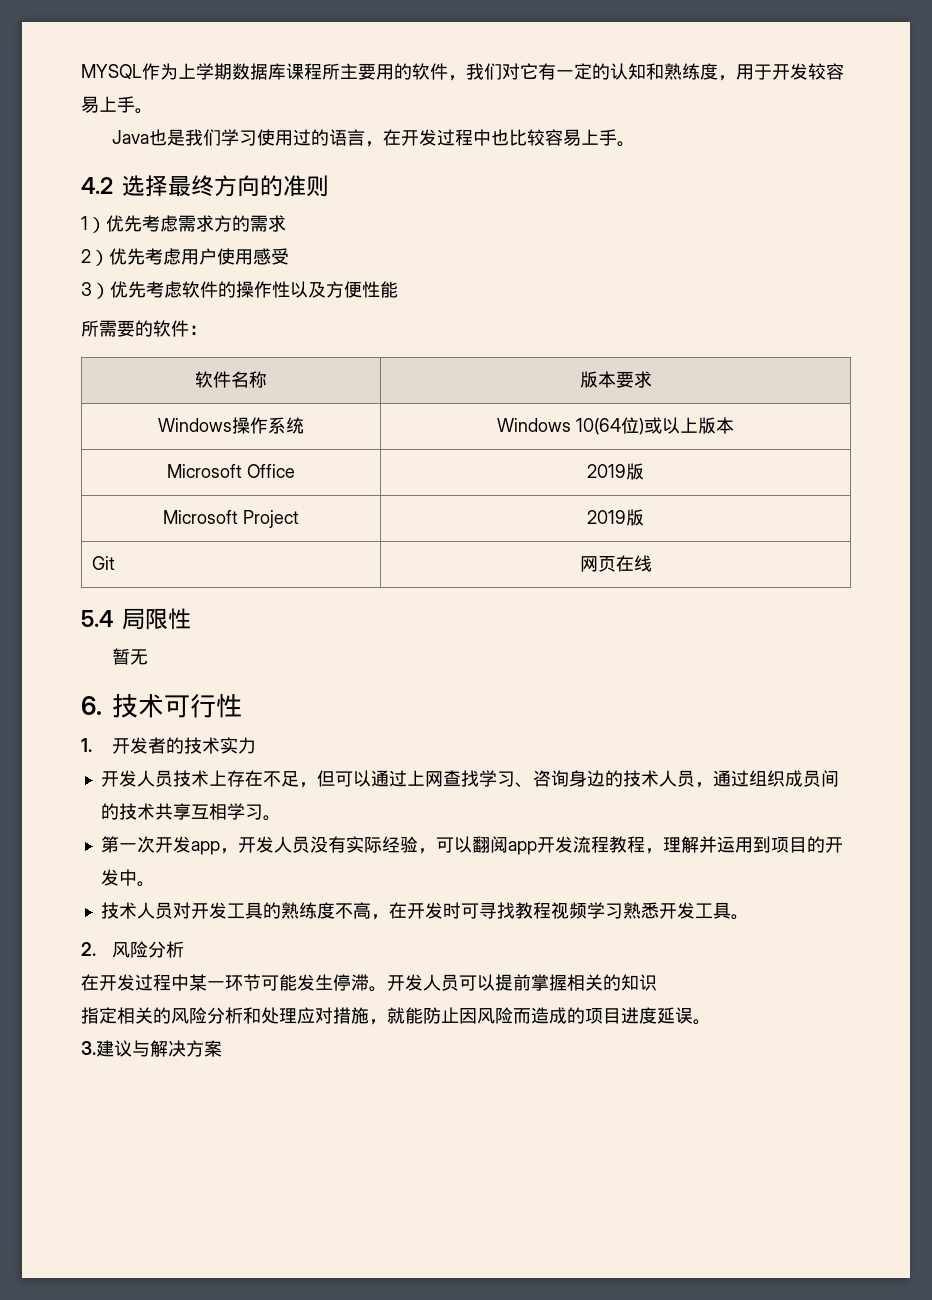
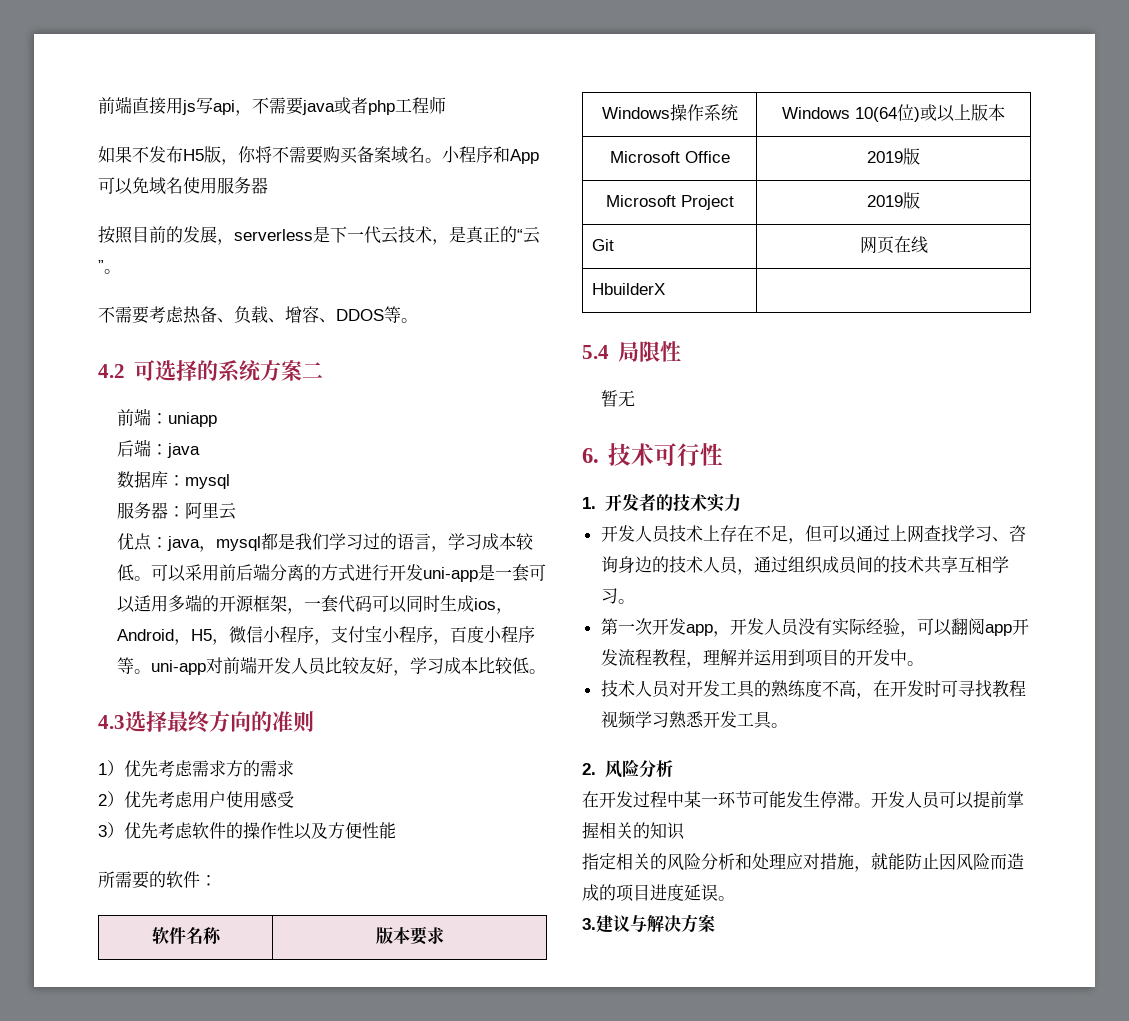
- MYSQL作为上学期数据库课程所主要用的软件，我们对它有一定的认知和熟练度，用于开发较容易上手。
- Java也是我们学习使用过的语言，在开发过程中也比较容易上手。
- 4.2选择最终方向的准则
+ 前端直接用js写api，不需要java或者php工程师
+ 如果不发布H5版，你将不需要购买备案域名。小程序和App可以免域名使用服务器
+ 按照目前的发展，serverless是下一代云技术，是真正的“云”。
+ 不需要考虑热备、负载、增容、DDOS等。
+ 4.2可选择的系统方案二
+ 前端：uniapp
+ 后端：java
+ 数据库：mysql
+ 服务器：阿里云
+ 优点：java，mysql都是我们学习过的语言，学习成本较低。可以采用前后端分离的方式进行开发uni-app是一套可以适用多端的开源框架，一套代码可以同时生成ios，Android，H5，微信小程序，支付宝小程序，百度小程序等。uni-app对前端开发人员比较友好，学习成本比较低。
+ 4.3选择最终方向的准则
+ HbuilderX |

